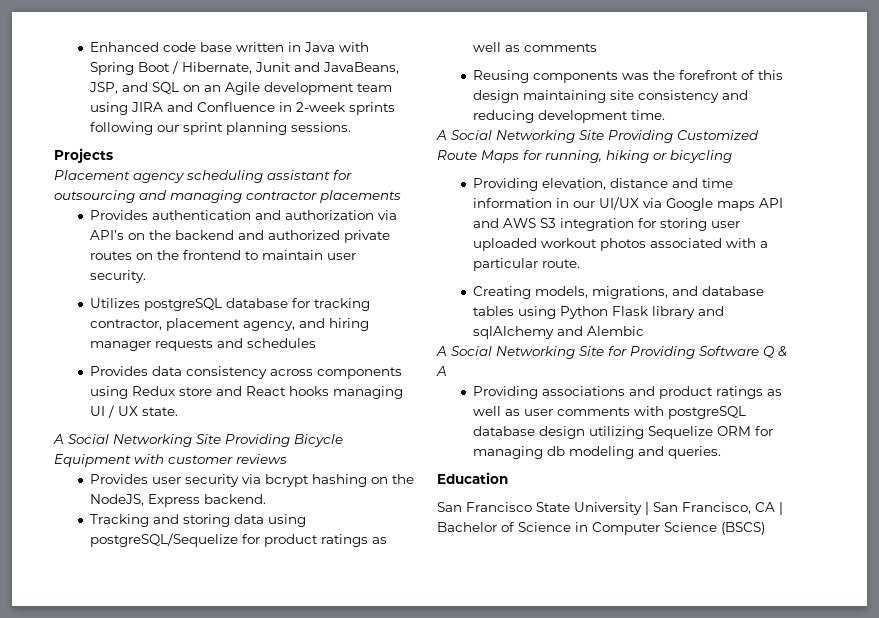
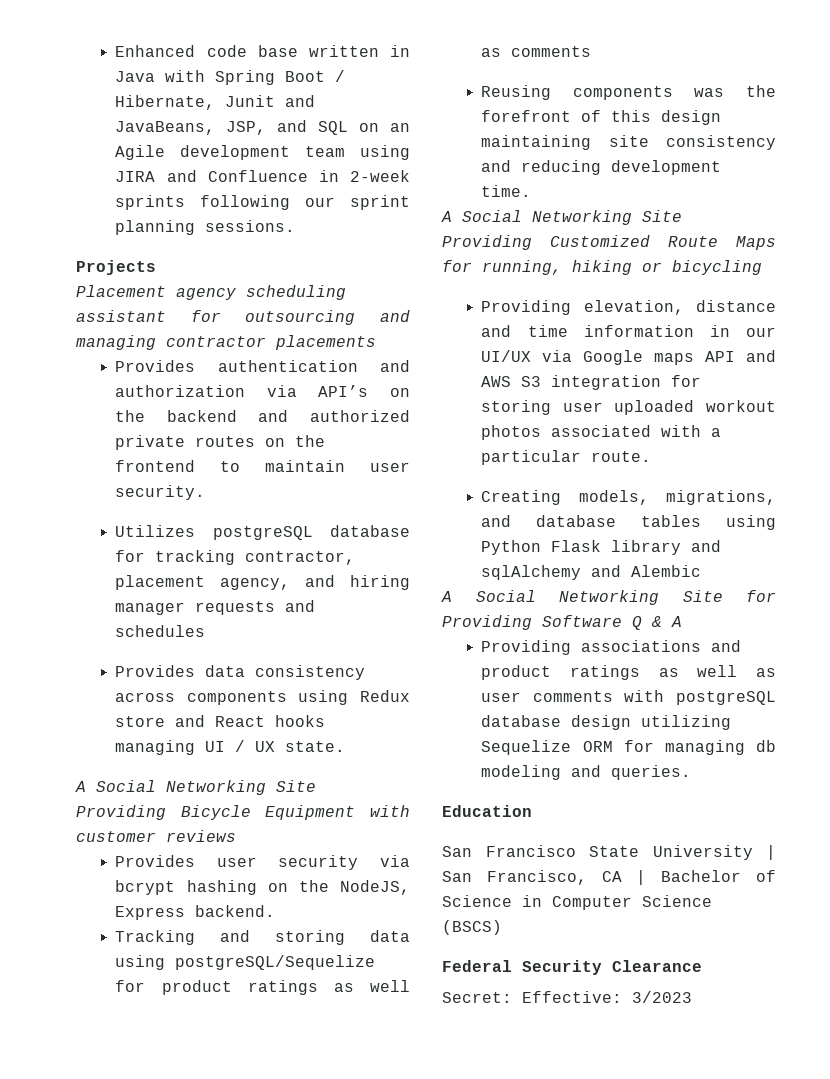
+ Federal Security Clearance
+ Secret: Effective: 3/2023

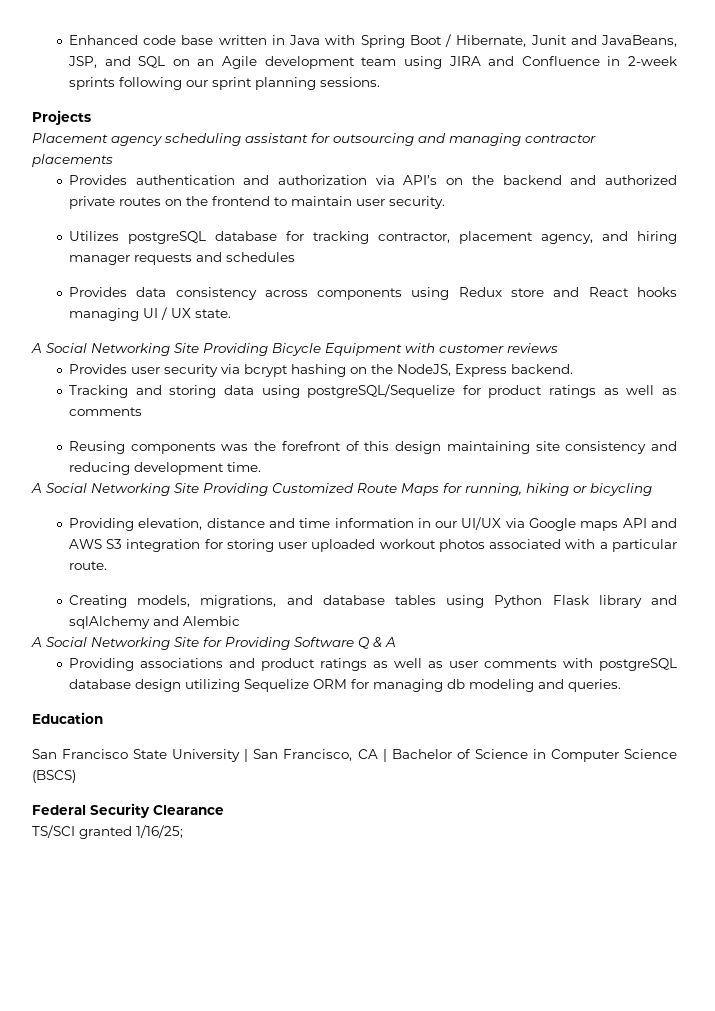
- Secret: Effective: 3/2023
+ TS/SCI granted 1/16/25;

